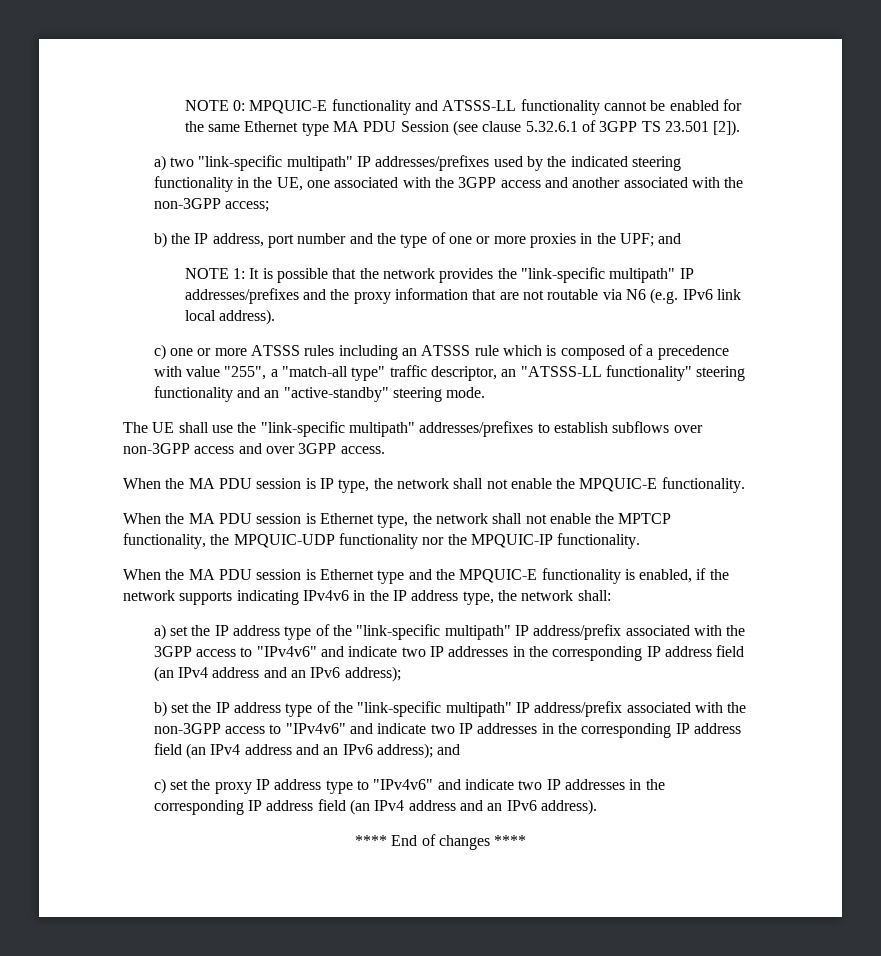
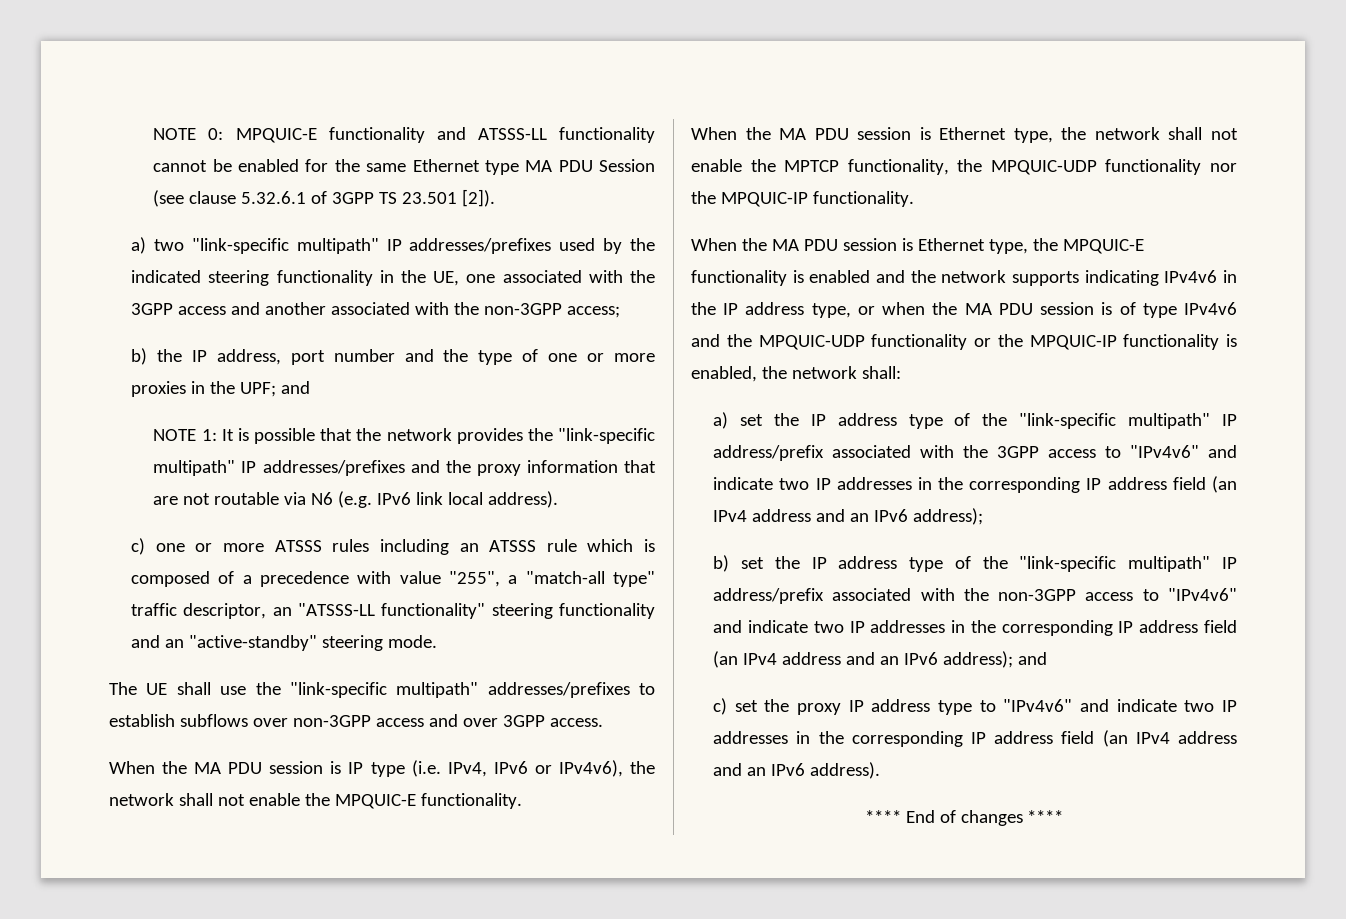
- When the MA PDU session is IP type, the network shall not enable the MPQUIC-E functionality.
+ When the MA PDU session is IP type (i.e. IPv4, IPv6 or IPv4v6), the network shall not enable the MPQUIC-E functionality.
- When the MA PDU session is Ethernet type and the MPQUIC-E functionality is enabled, if the network supports indicating IPv4v6 in the IP address type, the network shall:
+ When the MA PDU session is Ethernet type, the MPQUIC-E functionality is enabled and the network supports indicating IPv4v6 in the IP address type, or when the MA PDU session is of type IPv4v6 and the MPQUIC-UDP functionality or the MPQUIC-IP functionality is enabled, the network shall:

